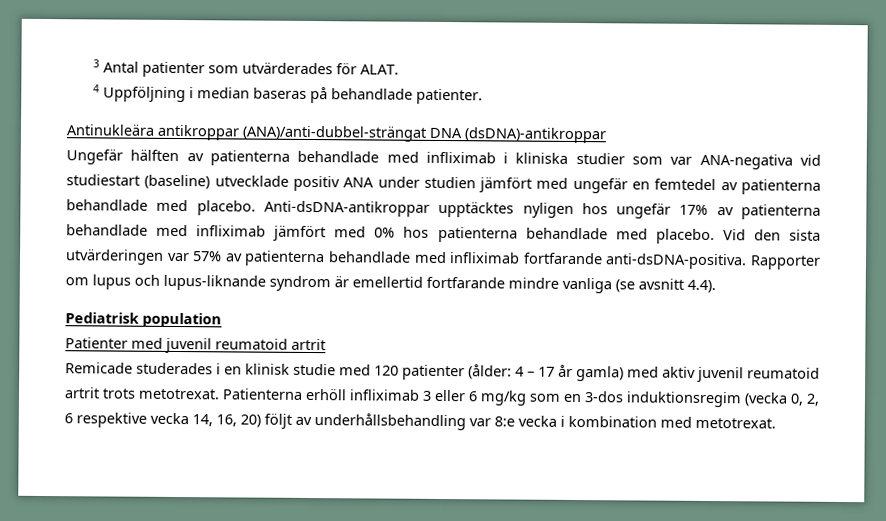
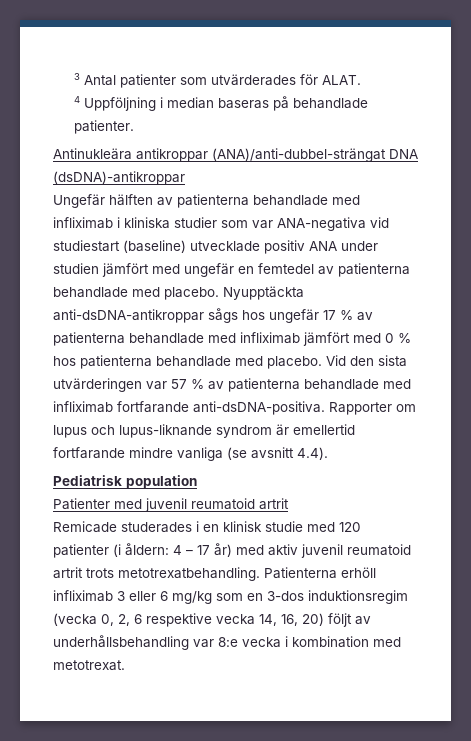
- Anti-dsDNA-antikroppar upptäcktes nyligen hos ungefär 17% av patienterna behandlade med infliximab jämfört med 0% hos patienterna behandlade med placebo.
+ Nyupptäckta anti-dsDNA-antikroppar sågs hos ungefär 17 % av patienterna behandlade med infliximab jämfört med 0 % hos patienterna behandlade med placebo.
- Vid den sista utvärderingen var 57% av patienterna behandlade med infliximab fortfarande anti-dsDNA-positiva.
+ Vid den sista utvärderingen var 57 % av patienterna behandlade med infliximab fortfarande anti-dsDNA-positiva.
- Remicade studerades i en klinisk studie med 120 patienter (ålder: 4 – 17 år gamla) med aktiv juvenil reumatoid artrit trots metotrexat.
+ Remicade studerades i en klinisk studie med 120 patienter (i åldern: 4 – 17 år) med aktiv juvenil reumatoid artrit trots metotrexatbehandling.

